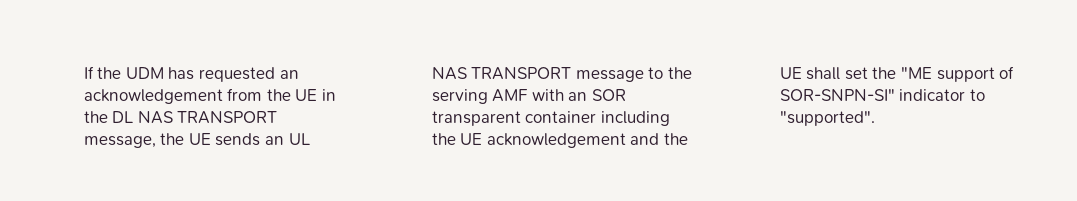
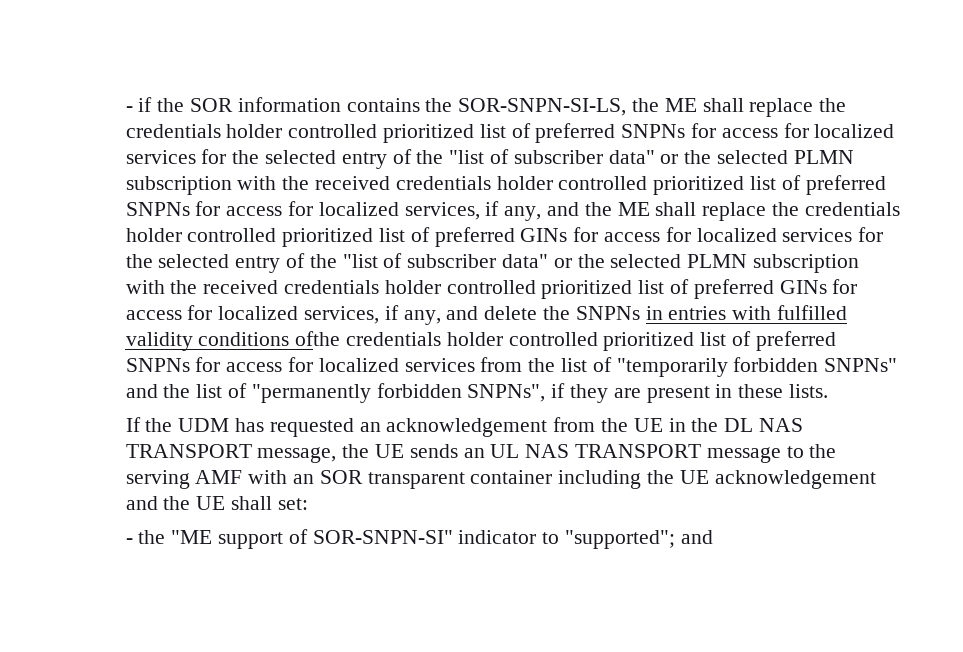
+ - if the SOR information contains the SOR-SNPN-SI-LS, the ME shall replace the credentials holder controlled prioritized list of preferred SNPNs for access for localized services for the selected entry of the "list of subscriber data" or the selected PLMN subscription with the received credentials holder controlled prioritized list of preferred SNPNs for access for localized services, if any, and the ME shall replace the credentials holder controlled prioritized list of preferred GINs for access for localized services for the selected entry of the "list of subscriber data" or the selected PLMN subscription with the received credentials holder controlled prioritized list of preferred GINs for access for localized services, if any, and delete the SNPNs in entries with fulfilled validity conditions ofthe credentials holder controlled prioritized list of preferred SNPNs for access for localized services from the list of "temporarily forbidden SNPNs" and the list of "permanently forbidden SNPNs", if they are present in these lists.
- If the UDM has requested an acknowledgement from the UE in the DL NAS TRANSPORT message, the UE sends an UL NAS TRANSPORT message to the serving AMF with an SOR transparent container including the UE acknowledgement and the UE shall set the "ME support of SOR-SNPN-SI" indicator to "supported".
+ If the UDM has requested an acknowledgement from the UE in the DL NAS TRANSPORT message, the UE sends an UL NAS TRANSPORT message to the serving AMF with an SOR transparent container including the UE acknowledgement and the UE shall set:
+ - the "ME support of SOR-SNPN-SI" indicator to "supported"; and

